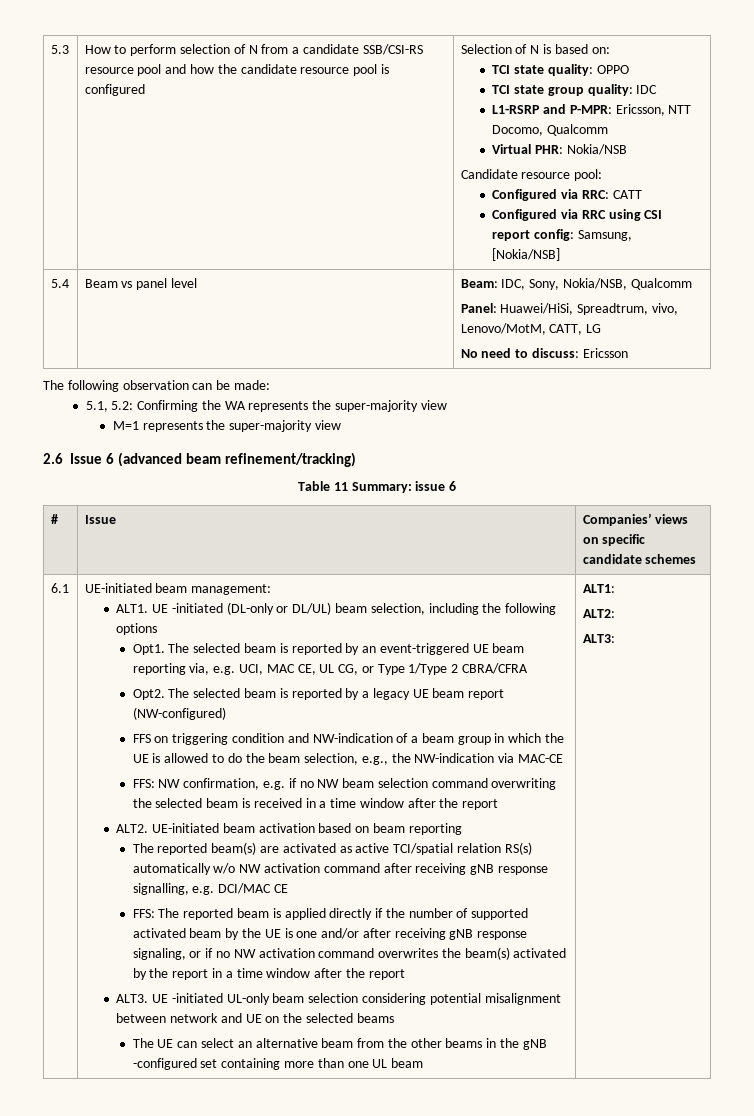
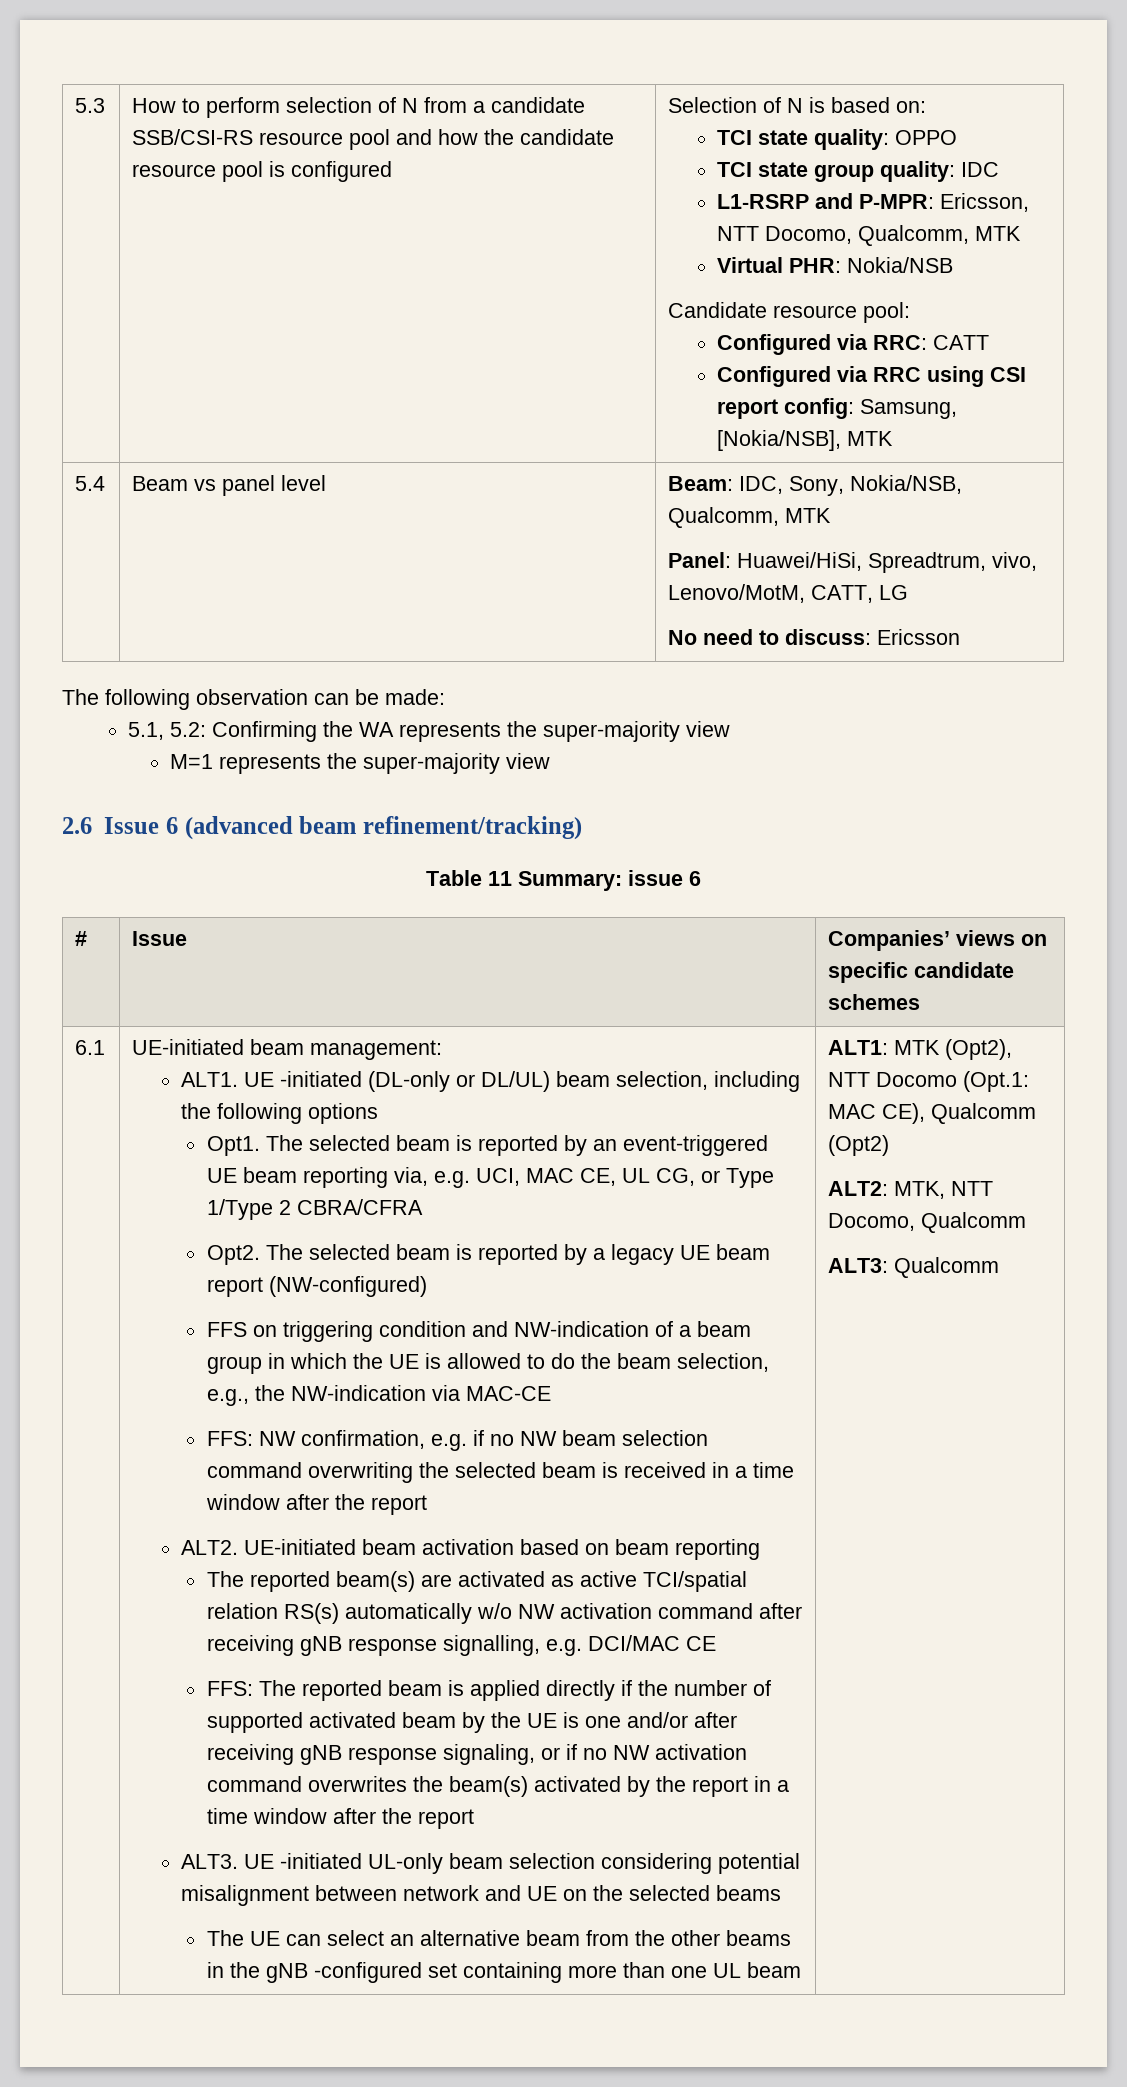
- L1-RSRP and P-MPR: Ericsson, NTT Docomo, Qualcomm
+ L1-RSRP and P-MPR: Ericsson, NTT Docomo, Qualcomm, MTK
- Configured via RRC using CSI report config: Samsung, [Nokia/NSB]
+ Configured via RRC using CSI report config: Samsung, [Nokia/NSB], MTK
- 5.4 | Beam vs panel level | Beam: IDC, Sony, Nokia/NSB, Qualcomm
+ 5.4 | Beam vs panel level | Beam: IDC, Sony, Nokia/NSB, Qualcomm, MTK
- ALT1:
- ALT2:
+ ALT1: MTK (Opt2), NTT Docomo (Opt.1: MAC CE), Qualcomm (Opt2)
+ ALT2: MTK, NTT Docomo, Qualcomm
- ALT3:
+ ALT3: Qualcomm

